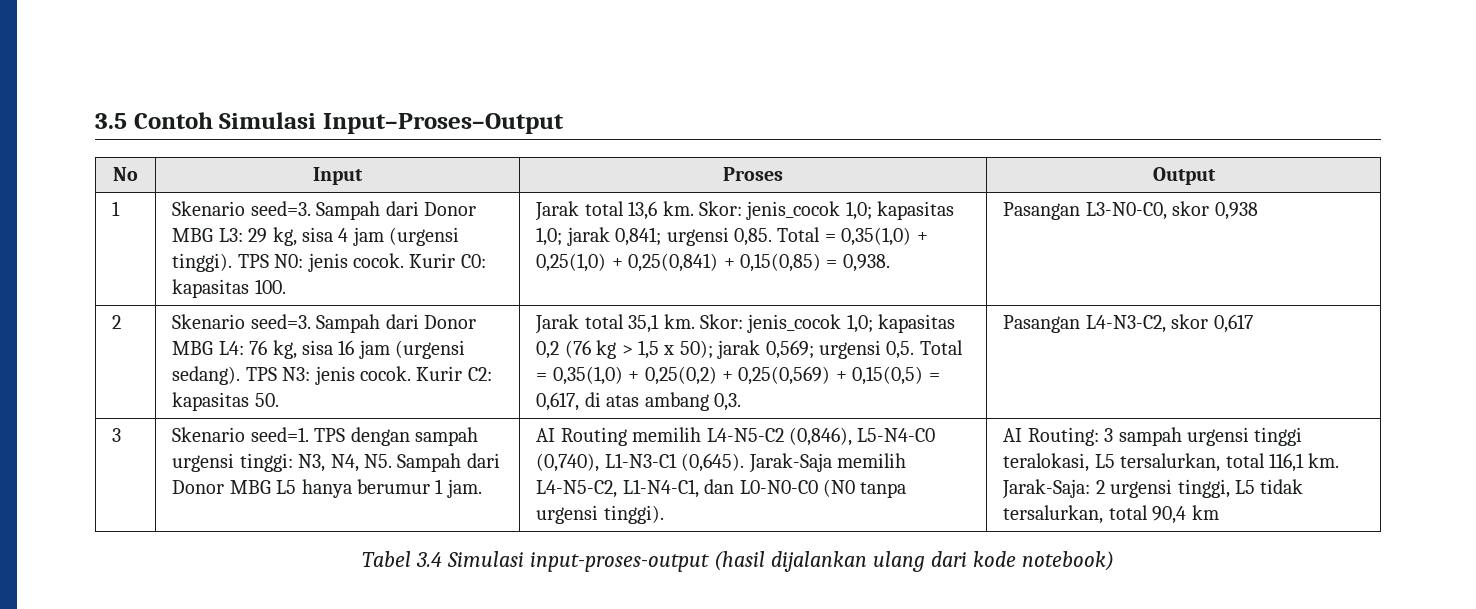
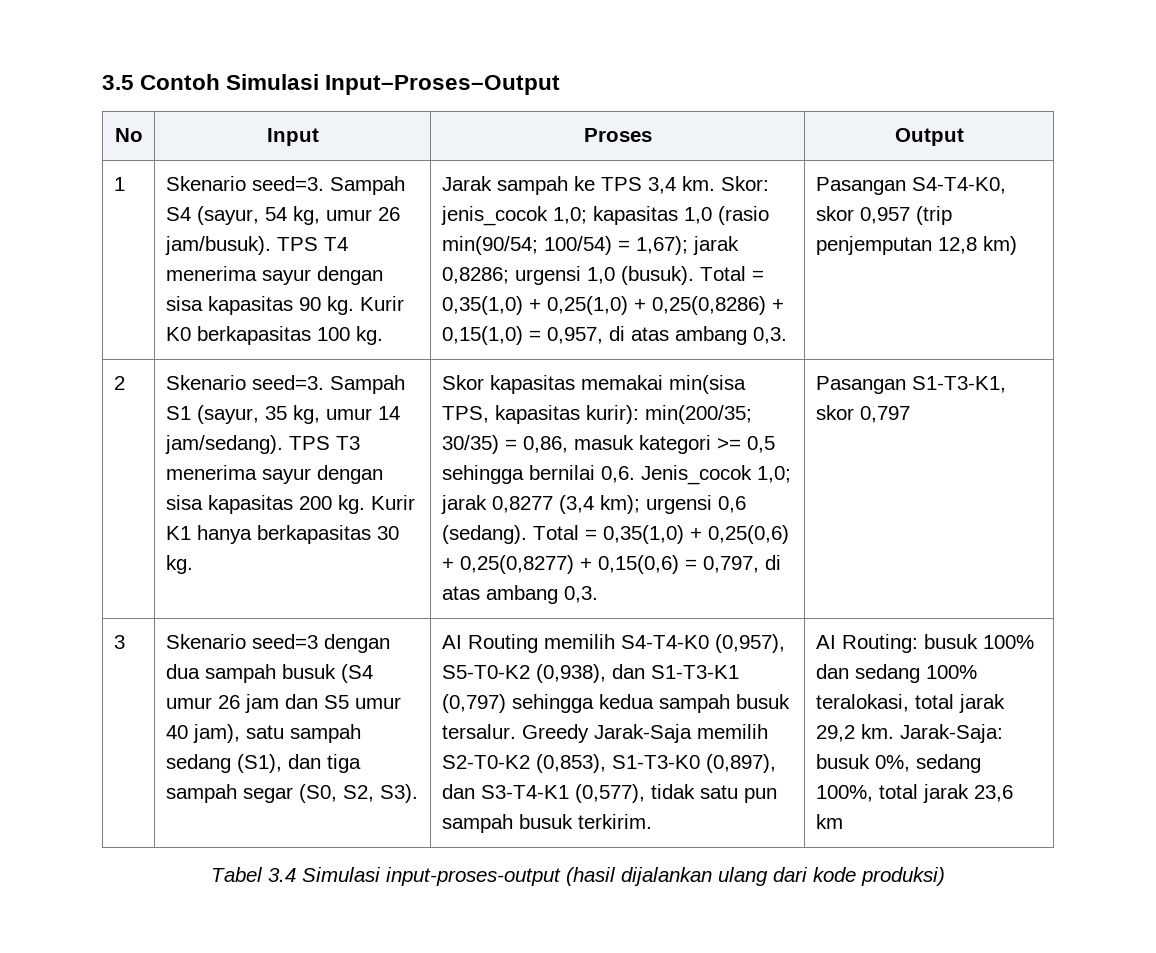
- Sampah dari Donor MBG L3: 29 kg, sisa 4 jam (urgensi tinggi). TPS N0: jenis cocok. Kurir C0: kapasitas 100. | Jarak total 13,6 km. Skor: jenis_cocok 1,0; kapasitas 1,0; jarak 0,841; urgensi 0,85.
+ Sampah S4 (sayur, 54 kg, umur 26 jam/busuk). TPS T4 menerima sayur dengan sisa kapasitas 90 kg. Kurir K0 berkapasitas 100 kg. | Jarak sampah ke TPS 3,4 km. Skor: jenis_cocok 1,0; kapasitas 1,0 (rasio min(90/54; 100/54) = 1,67); jarak 0,8286; urgensi 1,0 (busuk).
- Total = 0,35(1,0) + 0,25(1,0) + 0,25(0,841) + 0,15(0,85) = 0,938. | Pasangan L3-N0-C0, skor 0,938
- 2 | Skenario seed=3. Sampah dari Donor MBG L4: 76 kg, sisa 16 jam (urgensi sedang). TPS N3: jenis cocok. Kurir C2: kapasitas 50. | Jarak total 35,1 km. Skor: jenis_cocok 1,0; kapasitas 0,2 (76 kg > 1,5 x 50); jarak 0,569; urgensi 0,5. Total = 0,35(1,0) + 0,25(0,2) + 0,25(0,569) + 0,15(0,5) = 0,617, di atas ambang 0,3. | Pasangan L4-N3-C2, skor 0,617
+ Total = 0,35(1,0) + 0,25(1,0) + 0,25(0,8286) + 0,15(1,0) = 0,957, di atas ambang 0,3. | Pasangan S4-T4-K0, skor 0,957 (trip penjemputan 12,8 km)
+ 2 | Skenario seed=3. Sampah S1 (sayur, 35 kg, umur 14 jam/sedang). TPS T3 menerima sayur dengan sisa kapasitas 200 kg. Kurir K1 hanya berkapasitas 30 kg. | Skor kapasitas memakai min(sisa TPS, kapasitas kurir): min(200/35; 30/35) = 0,86, masuk kategori >= 0,5 sehingga bernilai 0,6. Jenis_cocok 1,0; jarak 0,8277 (3,4 km); urgensi 0,6 (sedang). Total = 0,35(1,0) + 0,25(0,6) + 0,25(0,8277) + 0,15(0,6) = 0,797, di atas ambang 0,3. | Pasangan S1-T3-K1, skor 0,797
- Skenario seed=1. TPS dengan sampah urgensi tinggi: N3, N4, N5. Sampah dari Donor MBG L5 hanya berumur 1 jam. | AI Routing memilih L4-N5-C2 (0,846), L5-N4-C0 (0,740), L1-N3-C1 (0,645). Jarak-Saja memilih L4-N5-C2, L1-N4-C1, dan L0-N0-C0 (N0 tanpa urgensi tinggi). | AI Routing: 3 sampah urgensi tinggi teralokasi, L5 tersalurkan, total 116,1 km. Jarak-Saja: 2 urgensi tinggi, L5 tidak tersalurkan, total 90,4 km
+ Skenario seed=3 dengan dua sampah busuk (S4 umur 26 jam dan S5 umur 40 jam), satu sampah sedang (S1), dan tiga sampah segar (S0, S2, S3). | AI Routing memilih S4-T4-K0 (0,957), S5-T0-K2 (0,938), dan S1-T3-K1 (0,797) sehingga kedua sampah busuk tersalur. Greedy Jarak-Saja memilih S2-T0-K2 (0,853), S1-T3-K0 (0,897), dan S3-T4-K1 (0,577), tidak satu pun sampah busuk terkirim. | AI Routing: busuk 100% dan sedang 100% teralokasi, total jarak 29,2 km. Jarak-Saja: busuk 0%, sedang 100%, total jarak 23,6 km
- Tabel 3.4 Simulasi input-proses-output (hasil dijalankan ulang dari kode notebook)
+ Tabel 3.4 Simulasi input-proses-output (hasil dijalankan ulang dari kode produksi)

